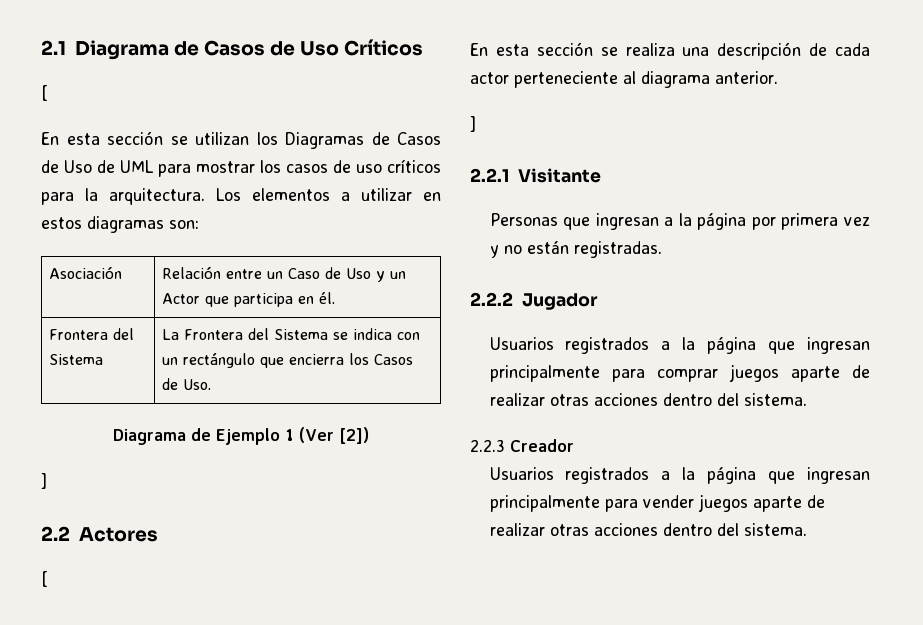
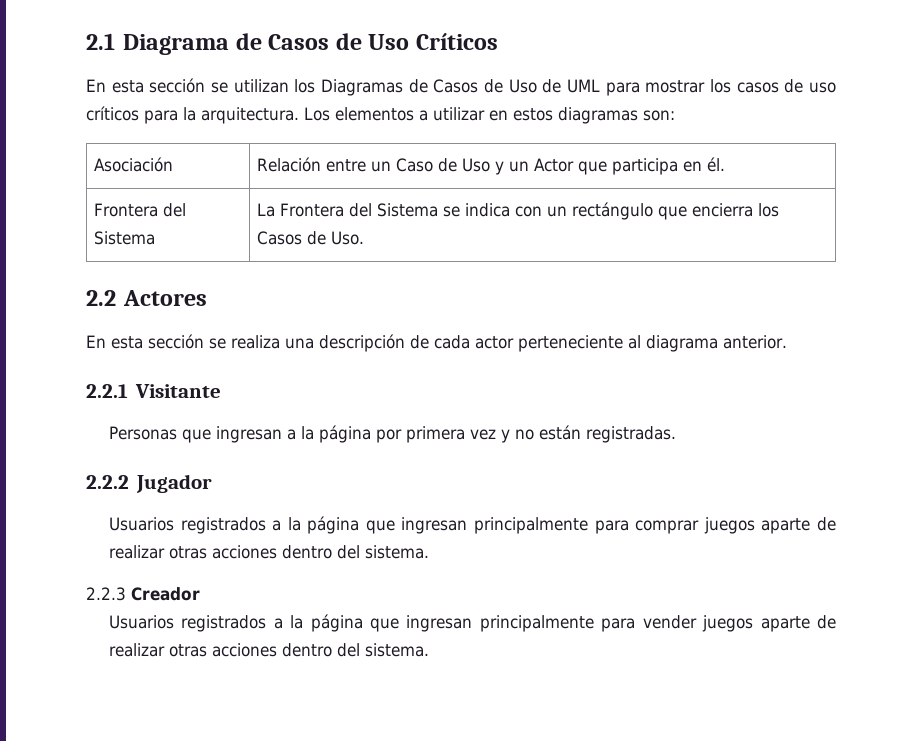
  2.1 Diagrama de Casos de Uso Críticos
- [
- Diagrama de Ejemplo 1 (Ver [2])
- ]
  2.2 Actores
- [
  En esta sección se realiza una descripción de cada actor perteneciente al diagrama anterior.
- ]

